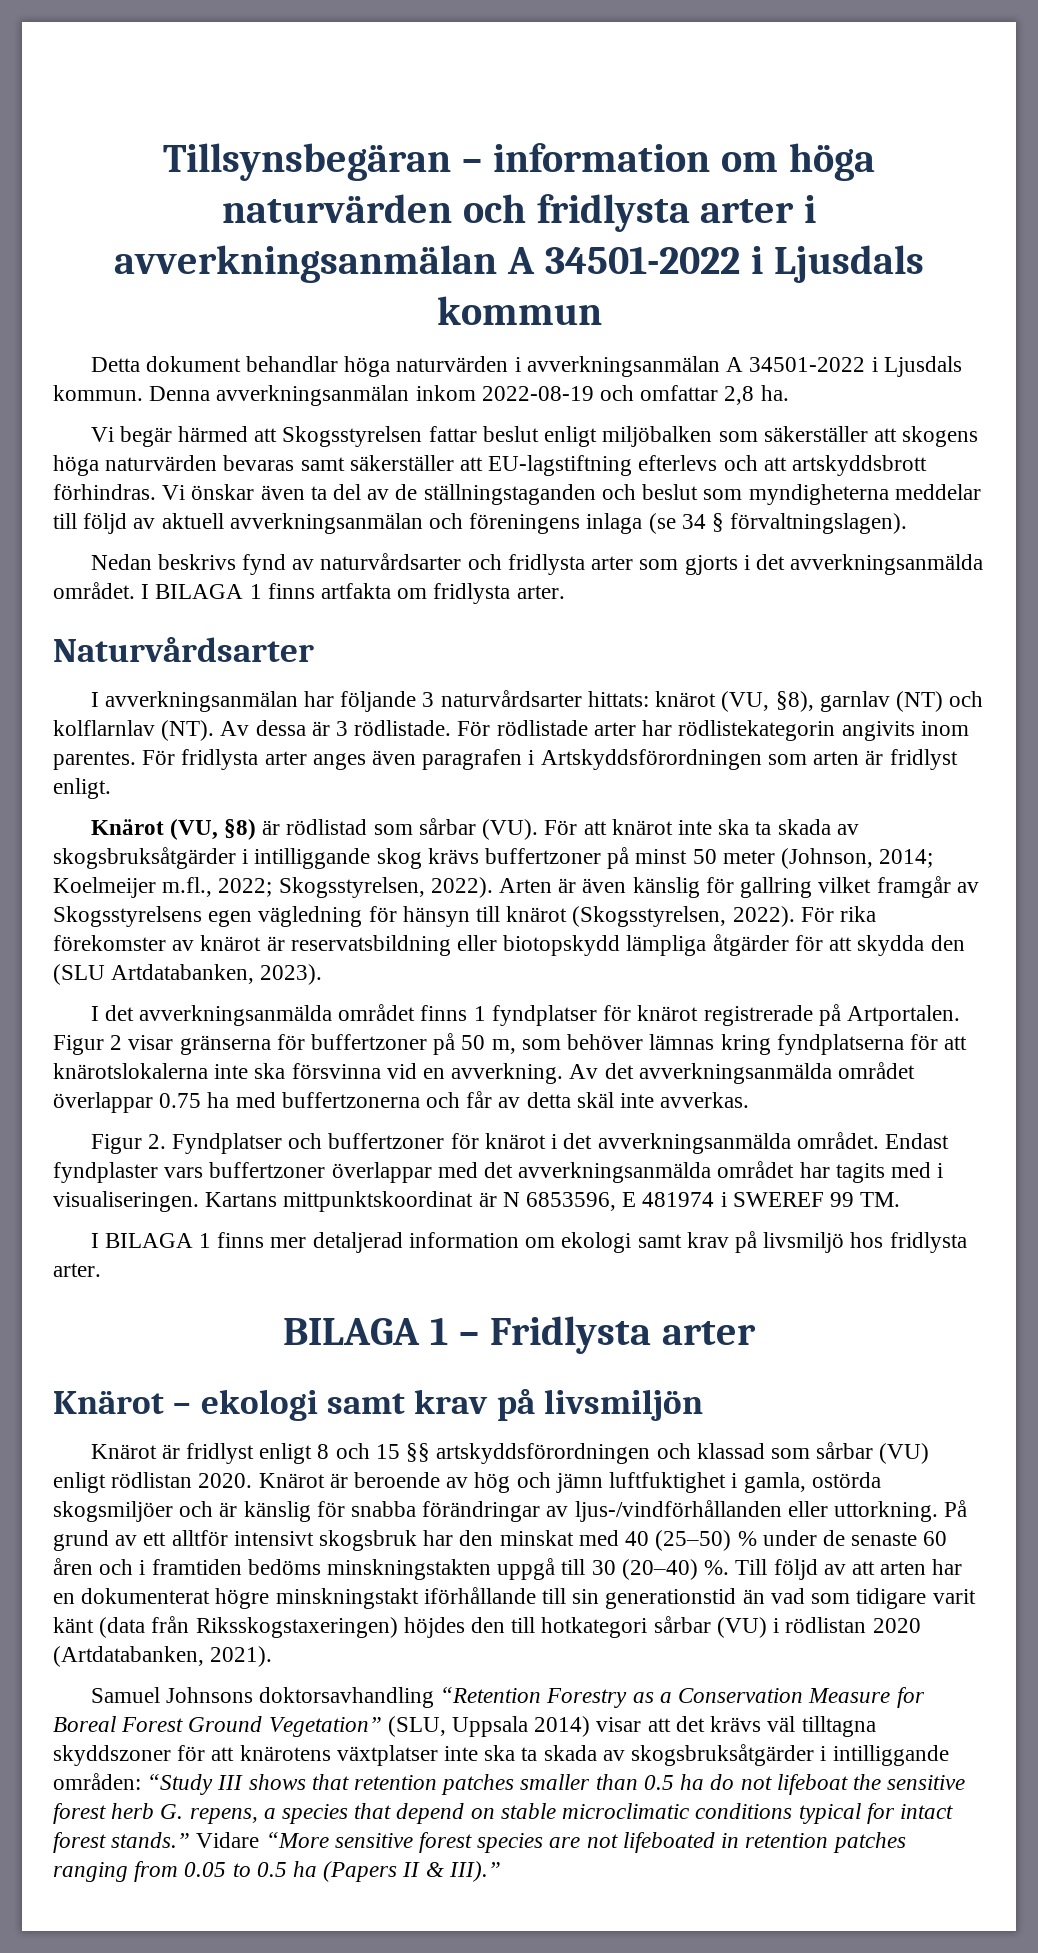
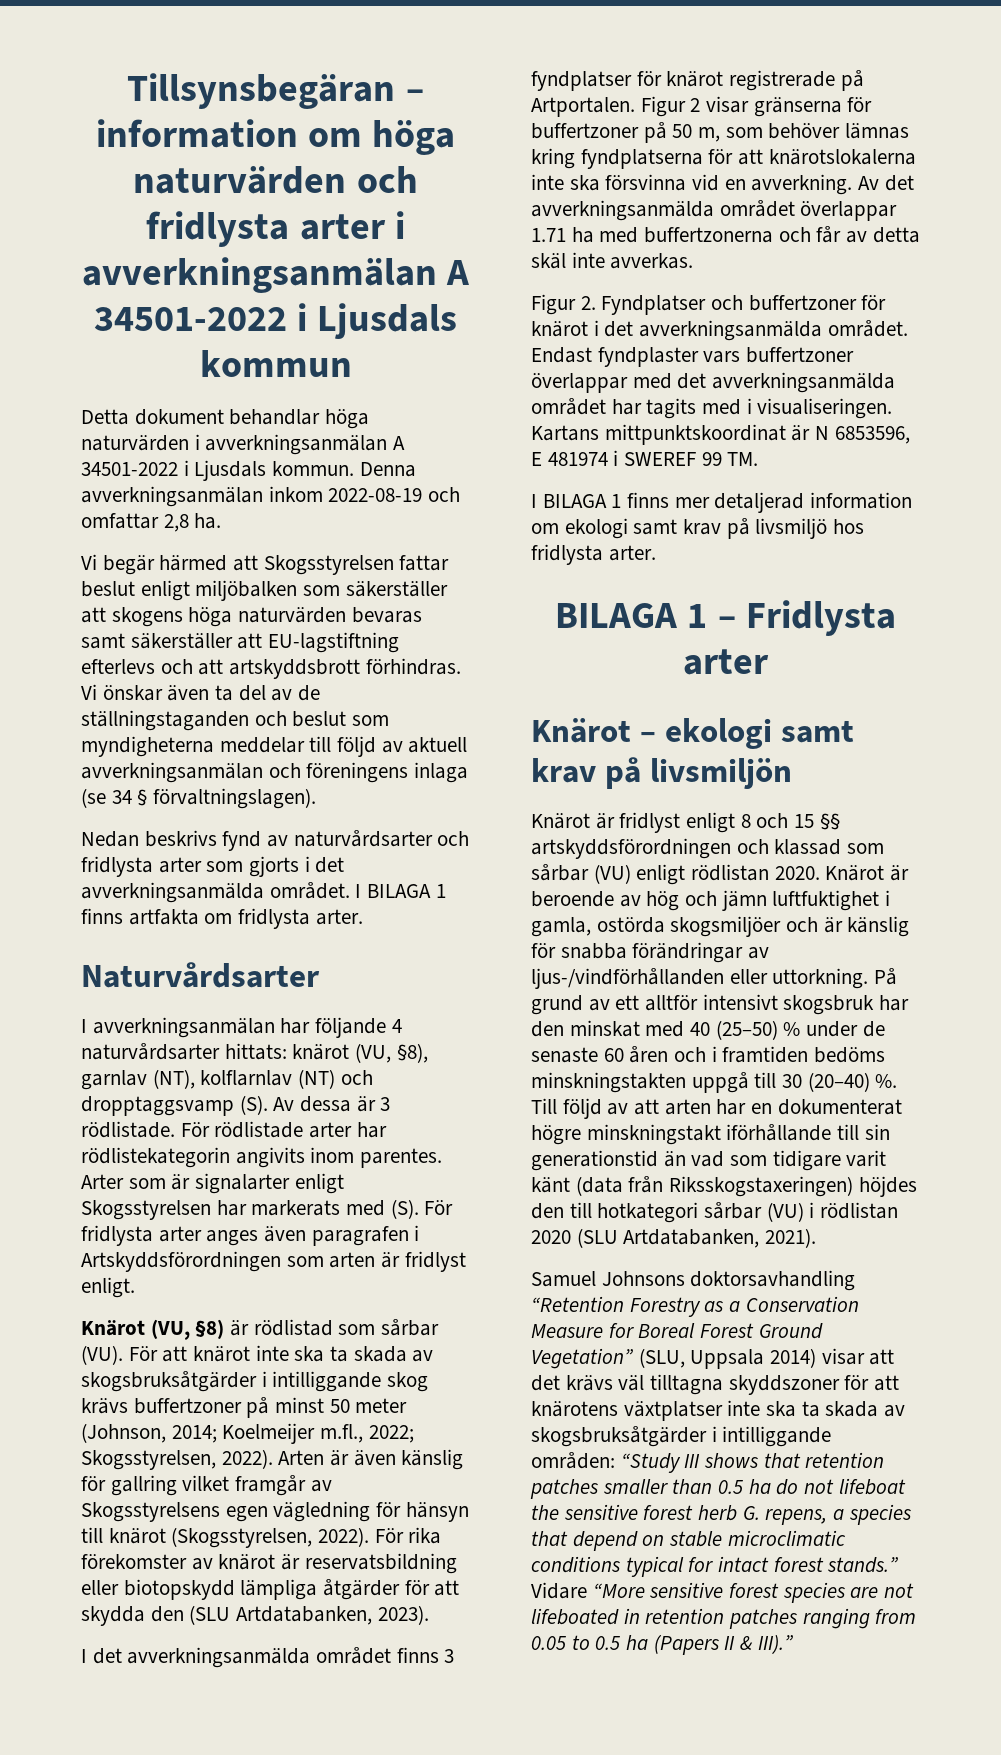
- I avverkningsanmälan har följande 3 naturvårdsarter hittats: knärot (VU, §8), garnlav (NT) och kolflarnlav (NT). Av dessa är 3 rödlistade.
+ I avverkningsanmälan har följande 4 naturvårdsarter hittats: knärot (VU, §8), garnlav (NT), kolflarnlav (NT) och dropptaggsvamp (S). Av dessa är 3 rödlistade.
- För fridlysta arter anges även paragrafen i Artskyddsförordningen som arten är fridlyst enligt.
+ Arter som är signalarter enligt Skogsstyrelsen har markerats med (S). För fridlysta arter anges även paragrafen i Artskyddsförordningen som arten är fridlyst enligt.
- I det avverkningsanmälda området finns 1 fyndplatser för knärot registrerade på Artportalen.
+ I det avverkningsanmälda området finns 3 fyndplatser för knärot registrerade på Artportalen.
- Av det avverkningsanmälda området överlappar 0.75 ha med buffertzonerna och får av detta skäl inte avverkas.
+ Av det avverkningsanmälda området överlappar 1.71 ha med buffertzonerna och får av detta skäl inte avverkas.
- Till följd av att arten har en dokumenterat högre minskningstakt iförhållande till sin generationstid än vad som tidigare varit känt (data från Riksskogstaxeringen) höjdes den till hotkategori sårbar (VU) i rödlistan 2020 (Artdatabanken, 2021).
+ Till följd av att arten har en dokumenterat högre minskningstakt iförhållande till sin generationstid än vad som tidigare varit känt (data från Riksskogstaxeringen) höjdes den till hotkategori sårbar (VU) i rödlistan 2020 (SLU Artdatabanken, 2021).

